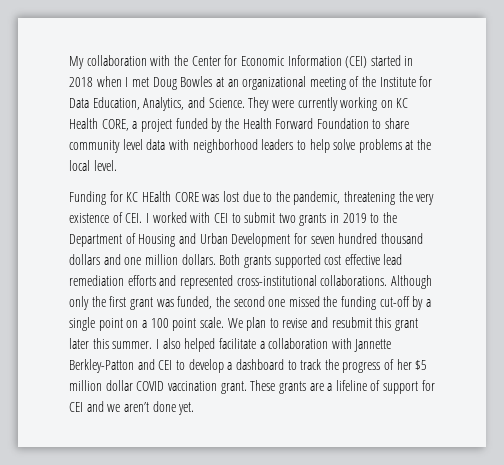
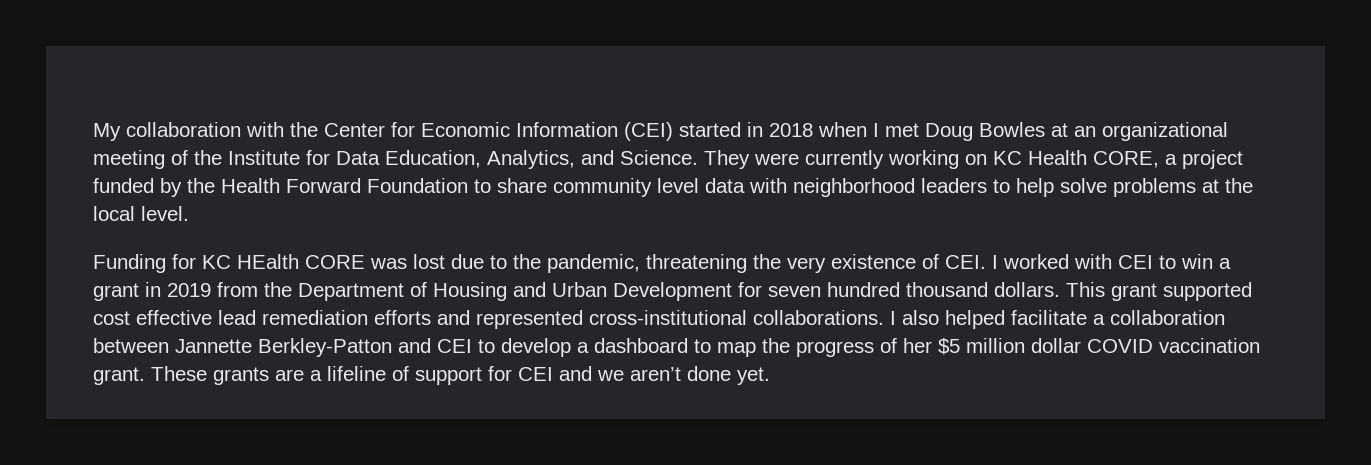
- Funding for KC HEalth CORE was lost due to the pandemic, threatening the very existence of CEI. I worked with CEI to submit two grants in 2019 to the Department of Housing and Urban Development for seven hundred thousand dollars and one million dollars. Both grants supported cost effective lead remediation efforts and represented cross-institutional collaborations.
+ Funding for KC HEalth CORE was lost due to the pandemic, threatening the very existence of CEI. I worked with CEI to win a grant in 2019 from the Department of Housing and Urban Development for seven hundred thousand dollars. This grant supported cost effective lead remediation efforts and represented cross-institutional collaborations.
- Although only the first grant was funded, the second one missed the funding cut-off by a single point on a 100 point scale. We plan to revise and resubmit this grant later this summer.
- I also helped facilitate a collaboration with Jannette Berkley-Patton and CEI to develop a dashboard to track the progress of her $5 million dollar COVID vaccination grant.
+ I also helped facilitate a collaboration between Jannette Berkley-Patton and CEI to develop a dashboard to map the progress of her $5 million dollar COVID vaccination grant.

